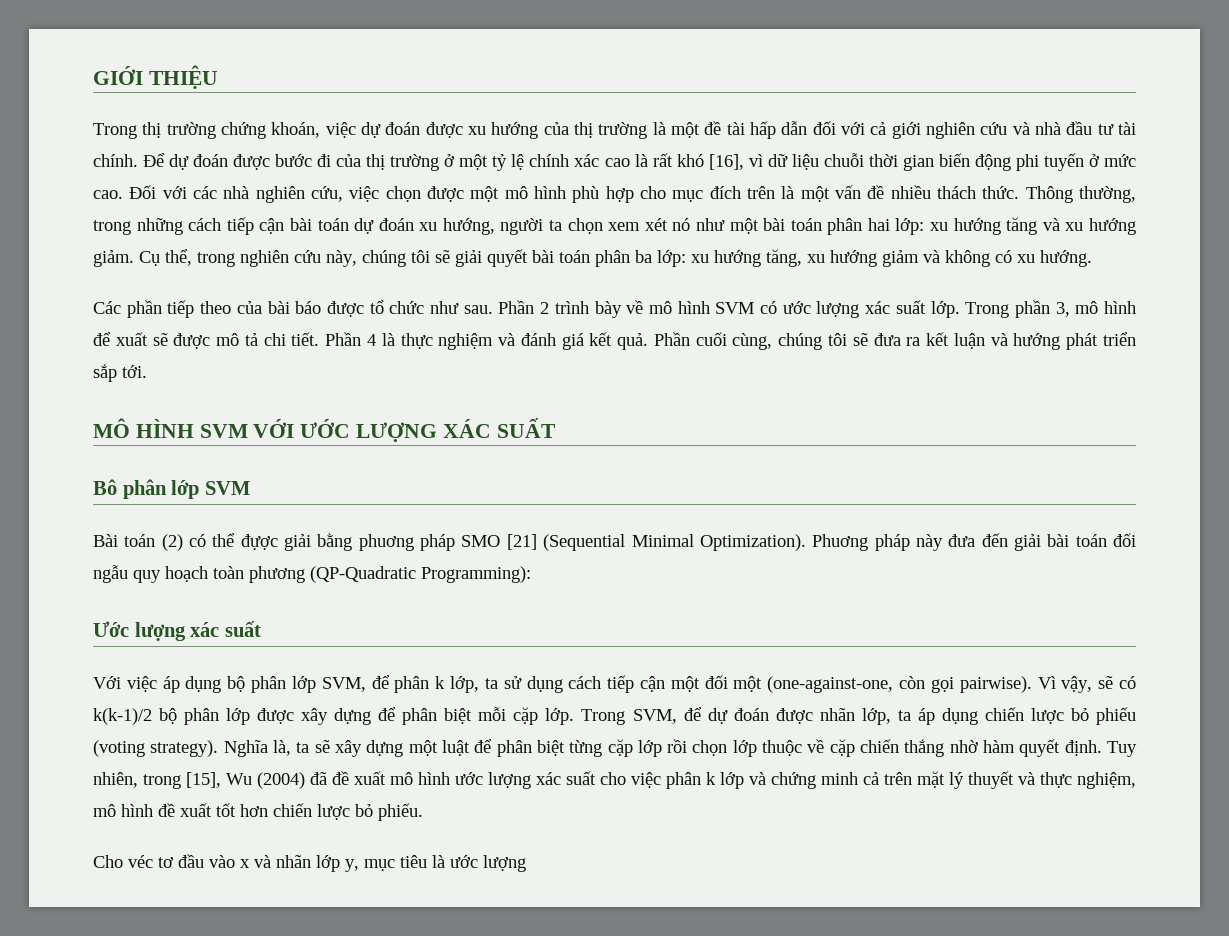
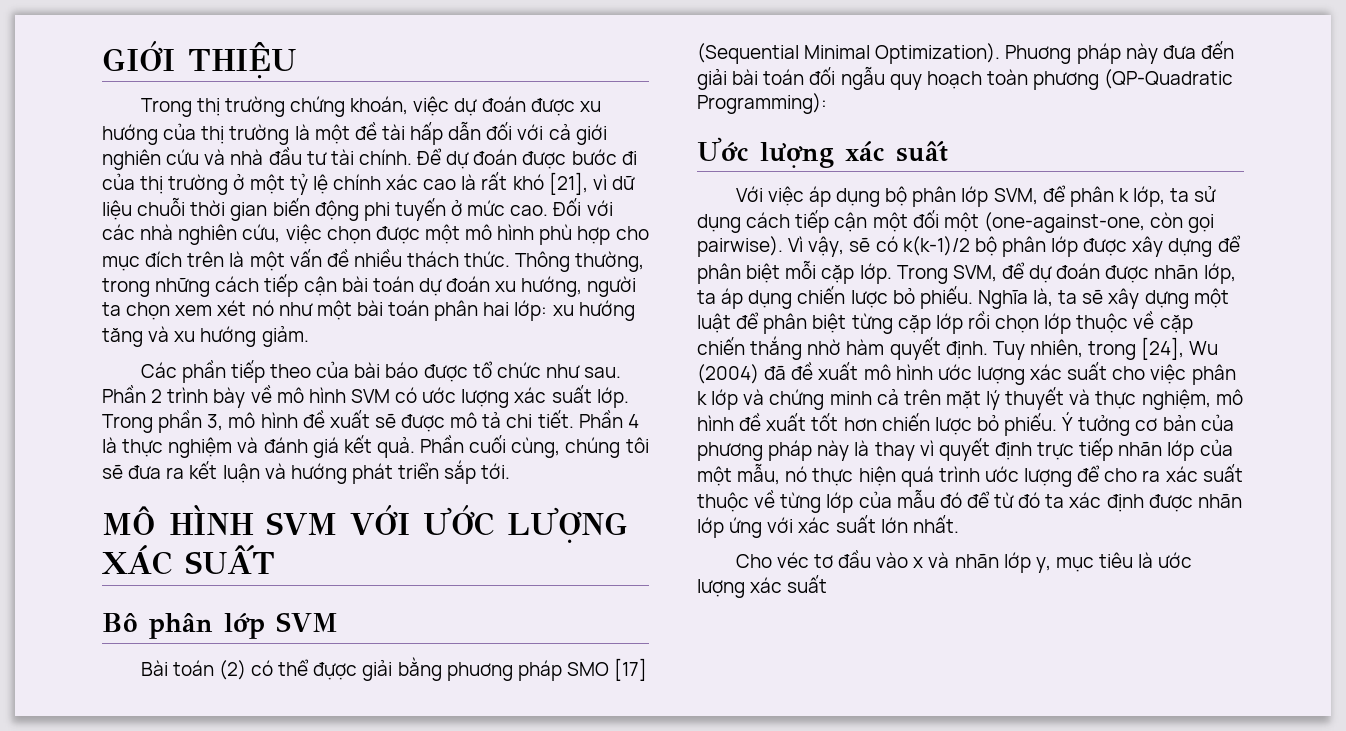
- Để dự đoán được bước đi của thị trường ở một tỷ lệ chính xác cao là rất khó [16], vì dữ liệu chuỗi thời gian biến động phi tuyến ở mức cao.
+ Để dự đoán được bước đi của thị trường ở một tỷ lệ chính xác cao là rất khó [21], vì dữ liệu chuỗi thời gian biến động phi tuyến ở mức cao.
- Cụ thể, trong nghiên cứu này, chúng tôi sẽ giải quyết bài toán phân ba lớp: xu hướng tăng, xu hướng giảm và không có xu hướng.
- Trong phần 3, mô hình để xuất sẽ được mô tả chi tiết.
+ Trong phần 3, mô hình đề xuất sẽ được mô tả chi tiết.
- Bài toán (2) có thể đựợc giải bằng phuơng pháp SMO [21] (Sequential Minimal Optimization).
+ Bài toán (2) có thể đựợc giải bằng phuơng pháp SMO [17] (Sequential Minimal Optimization).
- Trong SVM, để dự đoán được nhãn lớp, ta áp dụng chiến lược bỏ phiếu (voting strategy).
+ Trong SVM, để dự đoán được nhãn lớp, ta áp dụng chiến lược bỏ phiếu.
- Tuy nhiên, trong [15], Wu (2004) đã đề xuất mô hình ước lượng xác suất cho việc phân k lớp và chứng minh cả trên mặt lý thuyết và thực nghiệm, mô hình đề xuất tốt hơn chiến lược bỏ phiếu.
+ Tuy nhiên, trong [24], Wu (2004) đã đề xuất mô hình ước lượng xác suất cho việc phân k lớp và chứng minh cả trên mặt lý thuyết và thực nghiệm, mô hình đề xuất tốt hơn chiến lược bỏ phiếu. Ý tưởng cơ bản của phương pháp này là thay vì quyết định trực tiếp nhãn lớp của một mẫu, nó thực hiện quá trình ước lượng để cho ra xác suất thuộc về từng lớp của mẫu đó để từ đó ta xác định được nhãn lớp ứng với xác suất lớn nhất.
- Cho véc tơ đầu vào x và nhãn lớp y, mục tiêu là ước lượng
+ Cho véc tơ đầu vào x và nhãn lớp y, mục tiêu là ước lượng xác suất

